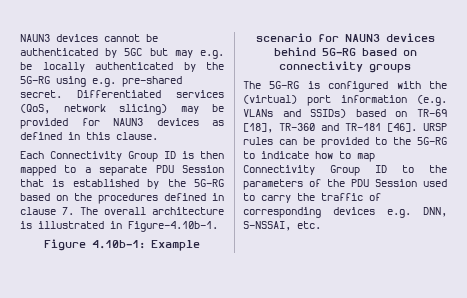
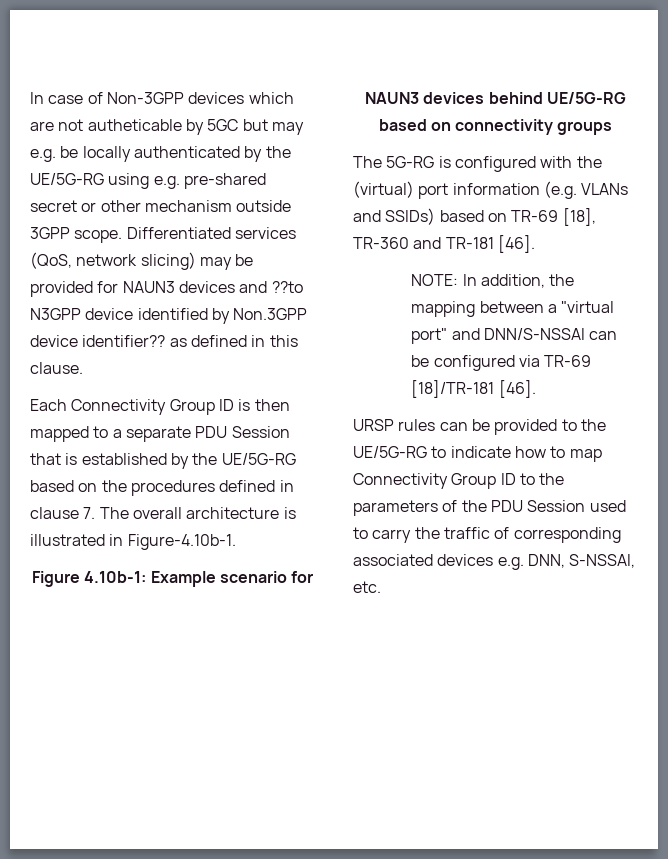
- NAUN3 devices cannot be authenticated by 5GC but may e.g. be locally authenticated by the 5G-RG using e.g. pre-shared secret.
+ In case of Non-3GPP devices which are not autheticable by 5GC but may e.g. be locally authenticated by the UE/5G-RG using e.g. pre-shared secret or other mechanism outside 3GPP scope.
- Differentiated services (QoS, network slicing) may be provided for NAUN3 devices as defined in this clause.
+ Differentiated services (QoS, network slicing) may be provided for NAUN3 devices and ??to N3GPP device identified by Non.3GPP device identifier?? as defined in this clause.
- Each Connectivity Group ID is then mapped to a separate PDU Session that is established by the 5G-RG based on the procedures defined in clause 7. The overall architecture is illustrated in Figure-4.10b-1.
+ Each Connectivity Group ID is then mapped to a separate PDU Session that is established by the UE/5G-RG based on the procedures defined in clause 7. The overall architecture is illustrated in Figure-4.10b-1.
- Figure 4.10b-1: Example scenario for NAUN3 devices behind 5G-RG based on connectivity groups
+ Figure 4.10b-1: Example scenario for NAUN3 devices behind UE/5G-RG based on connectivity groups
- The 5G-RG is configured with the (virtual) port information (e.g. VLANs and SSIDs) based on TR-69 [18], TR-360 and TR-181 [46]. URSP rules can be provided to the 5G-RG to indicate how to map Connectivity Group ID to the parameters of the PDU Session used to carry the traffic of corresponding devices e.g. DNN, S-NSSAI, etc.
+ The 5G-RG is configured with the (virtual) port information (e.g. VLANs and SSIDs) based on TR-69 [18], TR-360 and TR-181 [46].
+ NOTE: In addition, the mapping between a "virtual port" and DNN/S-NSSAI can be configured via TR-69 [18]/TR-181 [46].
+ URSP rules can be provided to the UE/5G-RG to indicate how to map Connectivity Group ID to the parameters of the PDU Session used to carry the traffic of corresponding associated devices e.g. DNN, S-NSSAI, etc.

